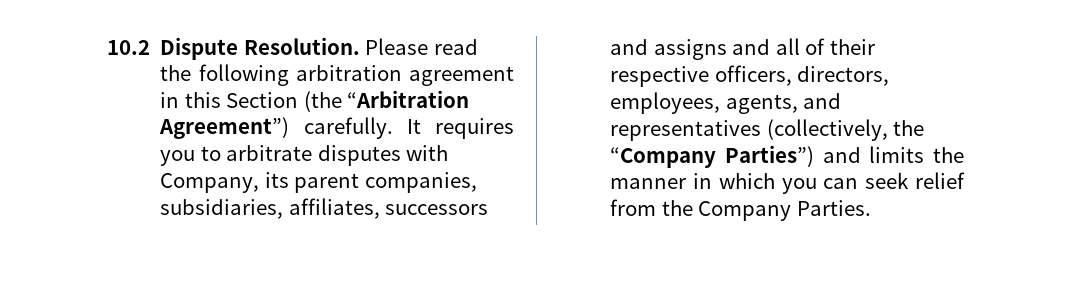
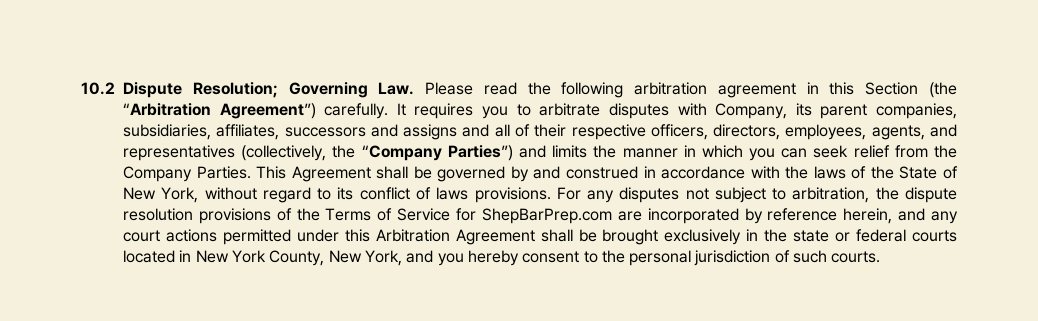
- 10.2 Dispute Resolution. Please read the following arbitration agreement in this Section (the “Arbitration Agreement”) carefully.
+ 10.2 Dispute Resolution; Governing Law. Please read the following arbitration agreement in this Section (the “Arbitration Agreement”) carefully.
+ This Agreement shall be governed by and construed in accordance with the laws of the State of New York, without regard to its conflict of laws provisions. For any disputes not subject to arbitration, the dispute resolution provisions of the Terms of Service for ShepBarPrep.com are incorporated by reference herein, and any court actions permitted under this Arbitration Agreement shall be brought exclusively in the state or federal courts located in New York County, New York, and you hereby consent to the personal jurisdiction of such courts.

